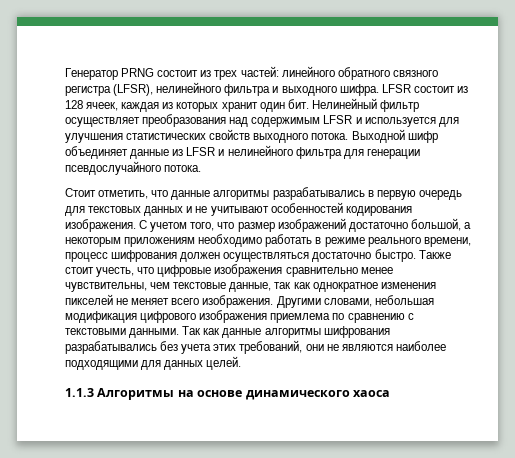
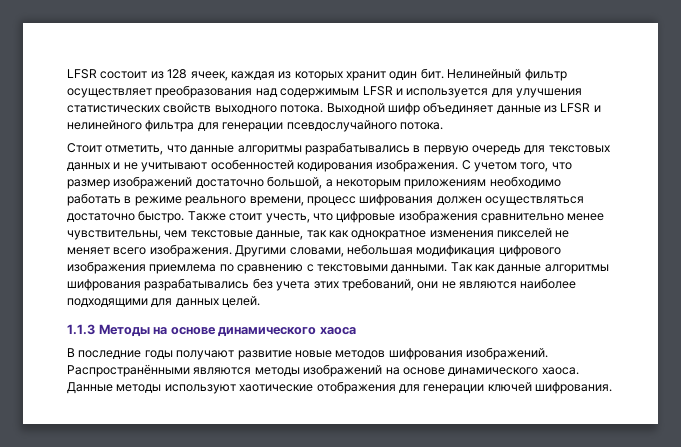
- Генератор PRNG состоит из трех частей: линейного обратного связного регистра (LFSR), нелинейного фильтра и выходного шифра.
- 1.1.3 Алгоритмы на основе динамического хаоса
+ 1.1.3 Методы на основе динамического хаоса
+ В последние годы получают развитие новые методов шифрования изображений. Распространёнными являются методы изображений на основе динамического хаоса. Данные методы используют хаотические отображения для генерации ключей шифрования.

